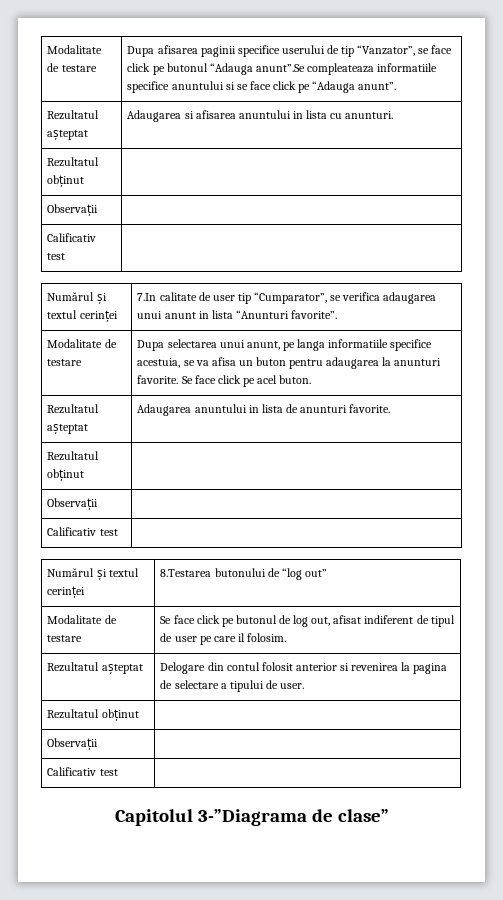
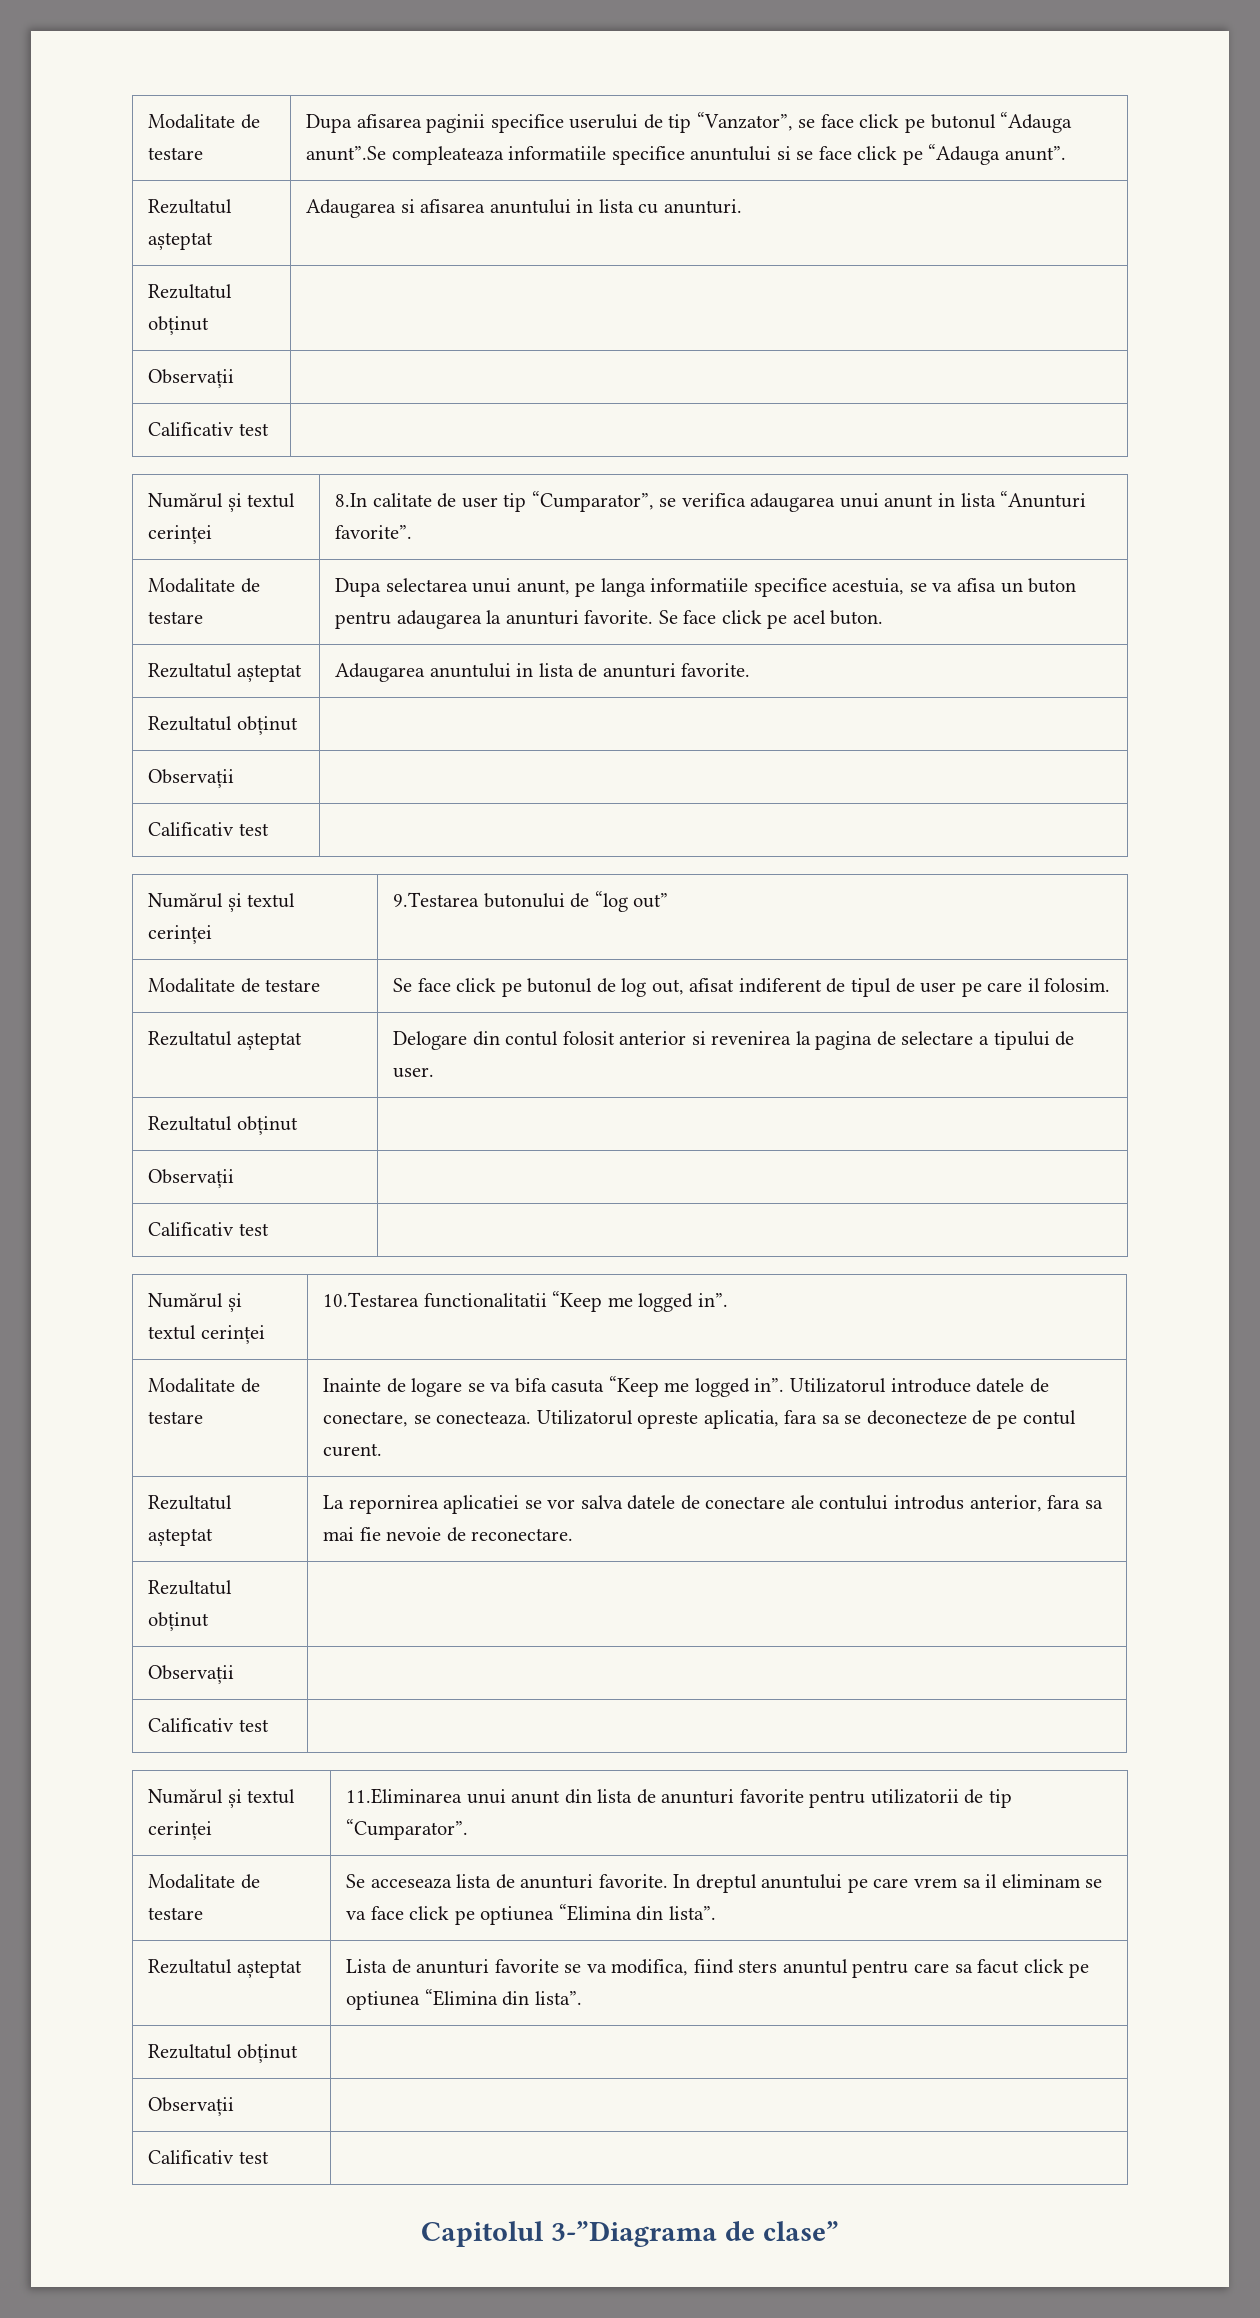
- Numărul și textul cerinței | 7.In calitate de user tip “Cumparator”, se verifica adaugarea unui anunt in lista “Anunturi favorite”.
+ Numărul și textul cerinței | 8.In calitate de user tip “Cumparator”, se verifica adaugarea unui anunt in lista “Anunturi favorite”.
- Numărul și textul cerinței | 8.Testarea butonului de “log out”
+ Numărul și textul cerinței | 9.Testarea butonului de “log out”
+ Numărul și textul cerinței | 10.Testarea functionalitatii “Keep me logged in”.
+ Modalitate de testare | Inainte de logare se va bifa casuta “Keep me logged in”. Utilizatorul introduce datele de conectare, se conecteaza. Utilizatorul opreste aplicatia, fara sa se deconecteze de pe contul curent.
+ Rezultatul așteptat | La repornirea aplicatiei se vor salva datele de conectare ale contului introdus anterior, fara sa mai fie nevoie de reconectare.
+ Rezultatul obținut |
+ Observații |
+ Calificativ test |
+ Numărul și textul cerinței | 11.Eliminarea unui anunt din lista de anunturi favorite pentru utilizatorii de tip “Cumparator”.
+ Modalitate de testare | Se acceseaza lista de anunturi favorite. In dreptul anuntului pe care vrem sa il eliminam se va face click pe optiunea “Elimina din lista”.
+ Rezultatul așteptat | Lista de anunturi favorite se va modifica, fiind sters anuntul pentru care sa facut click pe optiunea “Elimina din lista”.
+ Rezultatul obținut |
+ Observații |
+ Calificativ test |

